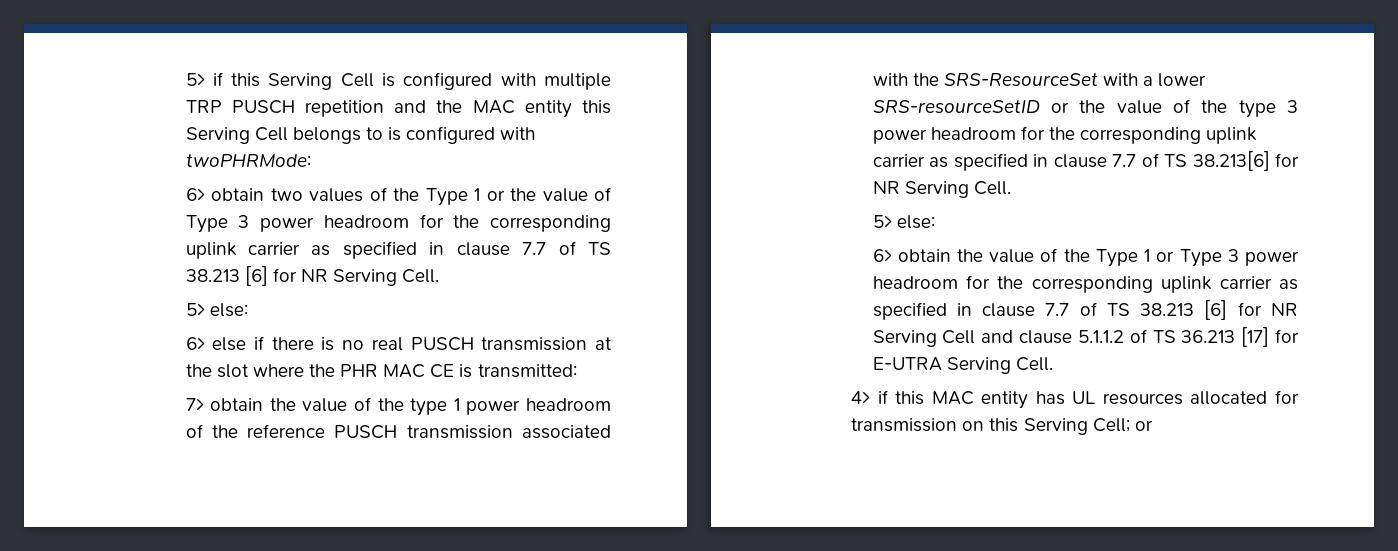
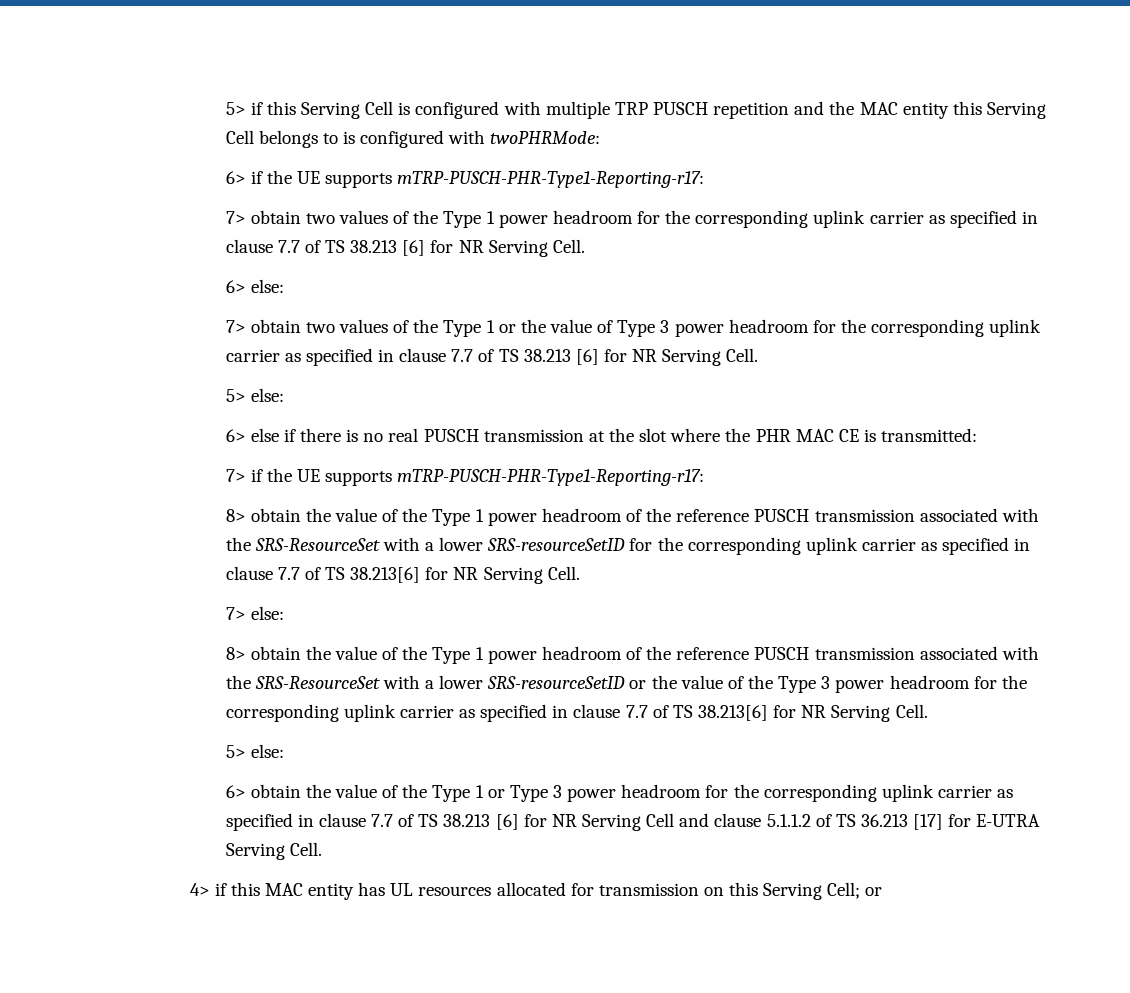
- 6> obtain two values of the Type 1 or the value of Type 3 power headroom for the corresponding uplink carrier as specified in clause 7.7 of TS 38.213 [6] for NR Serving Cell.
+ 6> if the UE supports mTRP-PUSCH-PHR-Type1-Reporting-r17:
+ 7> obtain two values of the Type 1 power headroom for the corresponding uplink carrier as specified in clause 7.7 of TS 38.213 [6] for NR Serving Cell.
+ 6> else:
+ 7> obtain two values of the Type 1 or the value of Type 3 power headroom for the corresponding uplink carrier as specified in clause 7.7 of TS 38.213 [6] for NR Serving Cell.
- 7> obtain the value of the type 1 power headroom of the reference PUSCH transmission associated with the SRS-ResourceSet with a lower SRS-resourceSetID or the value of the type 3 power headroom for the corresponding uplink carrier as specified in clause 7.7 of TS 38.213[6] for NR Serving Cell.
+ 7> if the UE supports mTRP-PUSCH-PHR-Type1-Reporting-r17:
+ 8> obtain the value of the Type 1 power headroom of the reference PUSCH transmission associated with the SRS-ResourceSet with a lower SRS-resourceSetID for the corresponding uplink carrier as specified in clause 7.7 of TS 38.213[6] for NR Serving Cell.
+ 7> else:
+ 8> obtain the value of the Type 1 power headroom of the reference PUSCH transmission associated with the SRS-ResourceSet with a lower SRS-resourceSetID or the value of the Type 3 power headroom for the corresponding uplink carrier as specified in clause 7.7 of TS 38.213[6] for NR Serving Cell.

